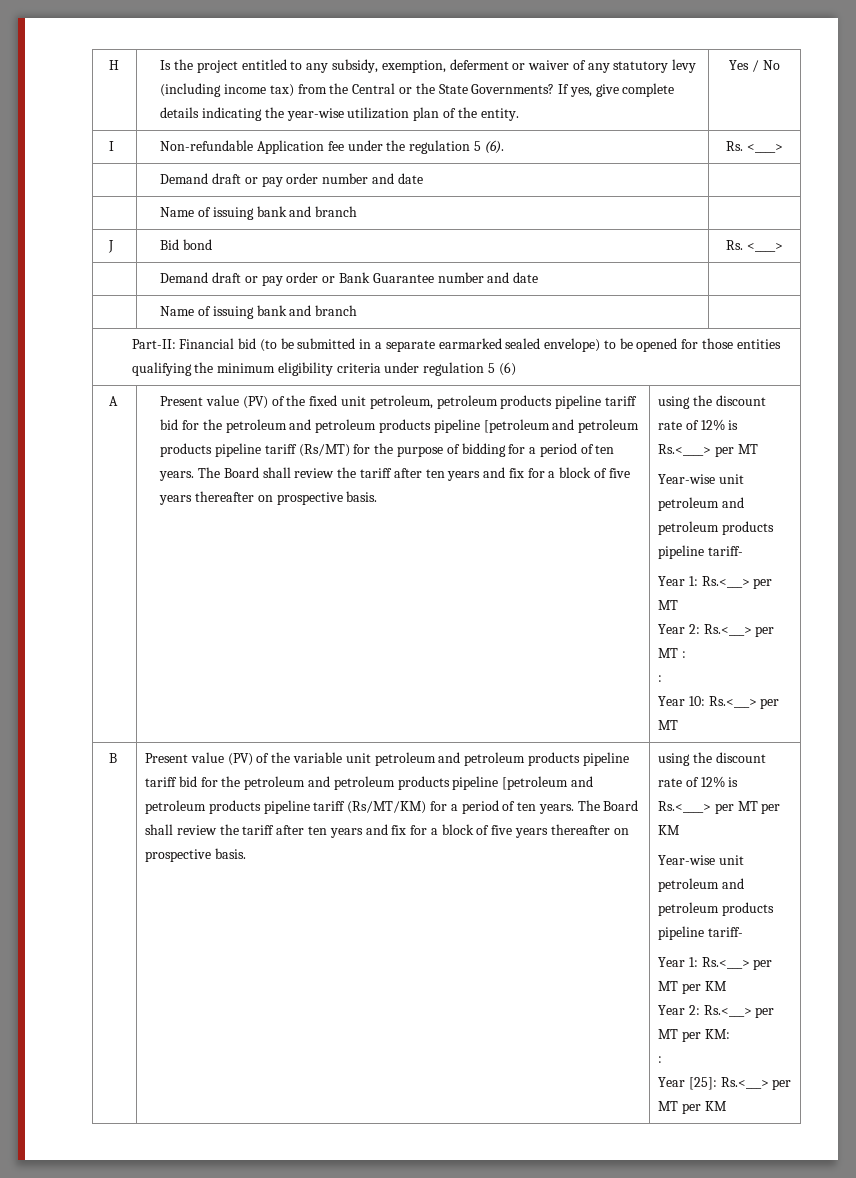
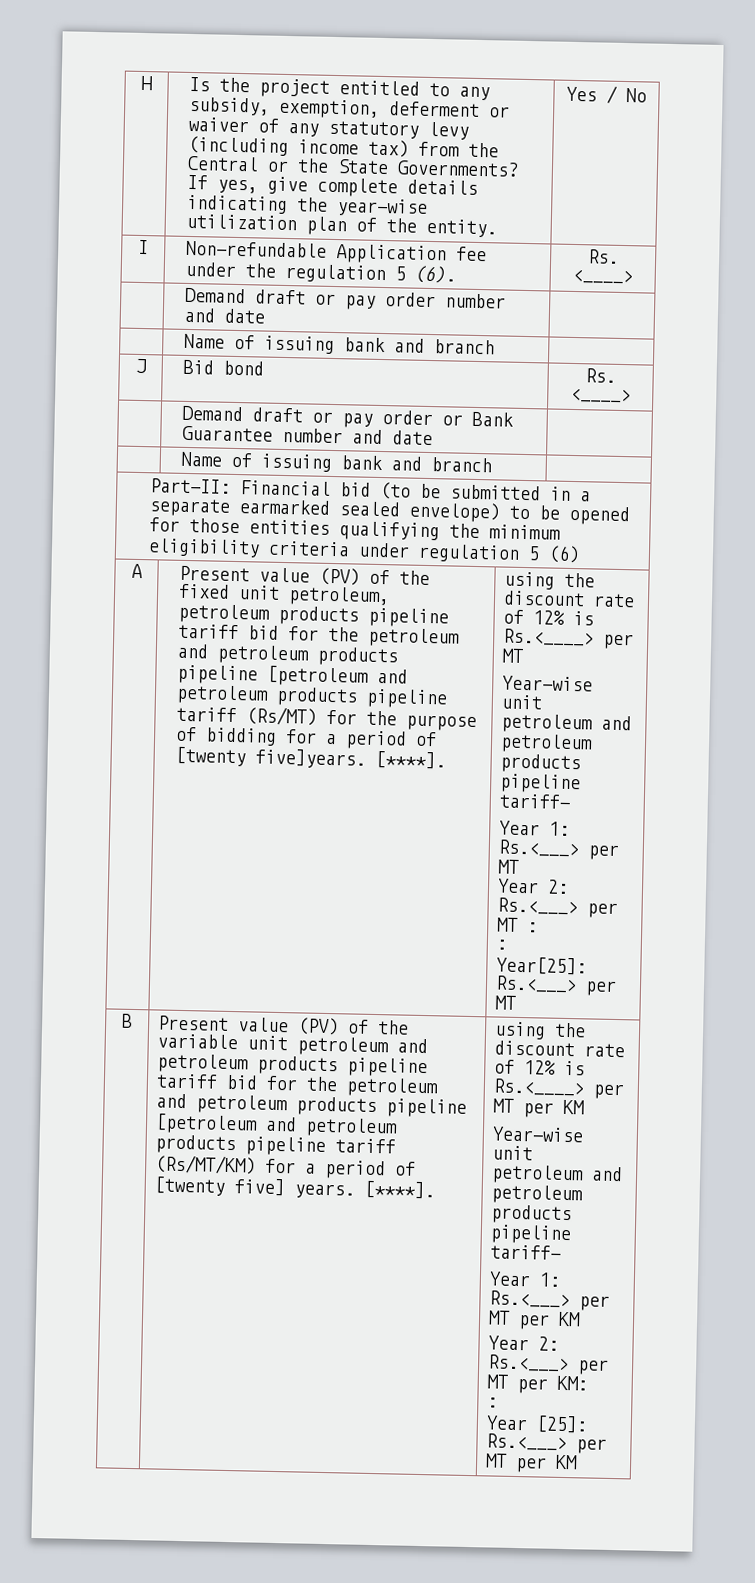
- Present value (PV) of the fixed unit petroleum, petroleum products pipeline tariff bid for the petroleum and petroleum products pipeline [petroleum and petroleum products pipeline tariff (Rs/MT) for the purpose of bidding for a period of ten years. The Board shall review the tariff after ten years and fix for a block of five years thereafter on prospective basis.
+ Present value (PV) of the fixed unit petroleum, petroleum products pipeline tariff bid for the petroleum and petroleum products pipeline [petroleum and petroleum products pipeline tariff (Rs/MT) for the purpose of bidding for a period of [twenty five]years. [****].
- Year 10: Rs.<___> per MT
+ Year[25]: Rs.<___> per MT
- Present value (PV) of the variable unit petroleum and petroleum products pipeline tariff bid for the petroleum and petroleum products pipeline [petroleum and petroleum products pipeline tariff (Rs/MT/KM) for a period of ten years. The Board shall review the tariff after ten years and fix for a block of five years thereafter on prospective basis.
+ Present value (PV) of the variable unit petroleum and petroleum products pipeline tariff bid for the petroleum and petroleum products pipeline [petroleum and petroleum products pipeline tariff (Rs/MT/KM) for a period of [twenty five] years. [****].

